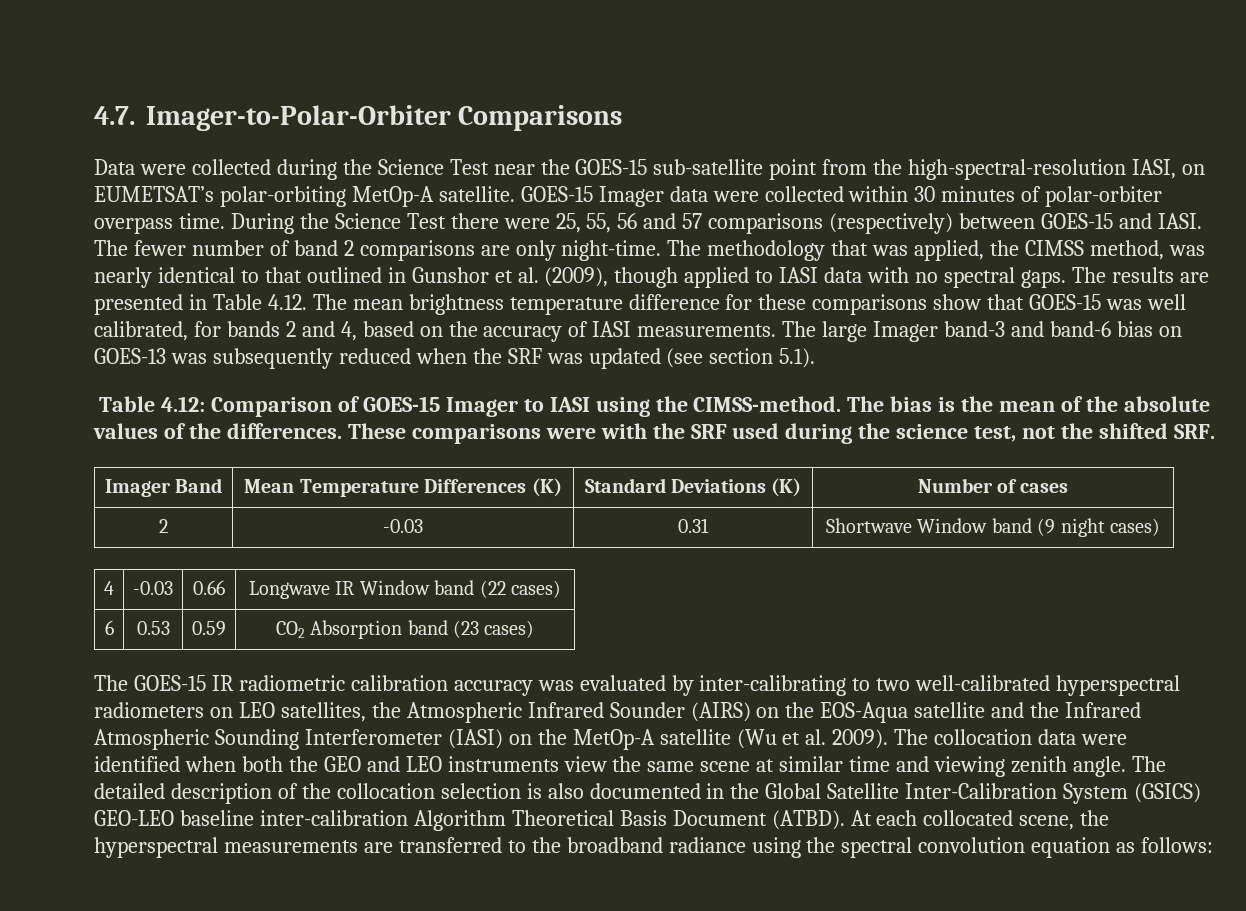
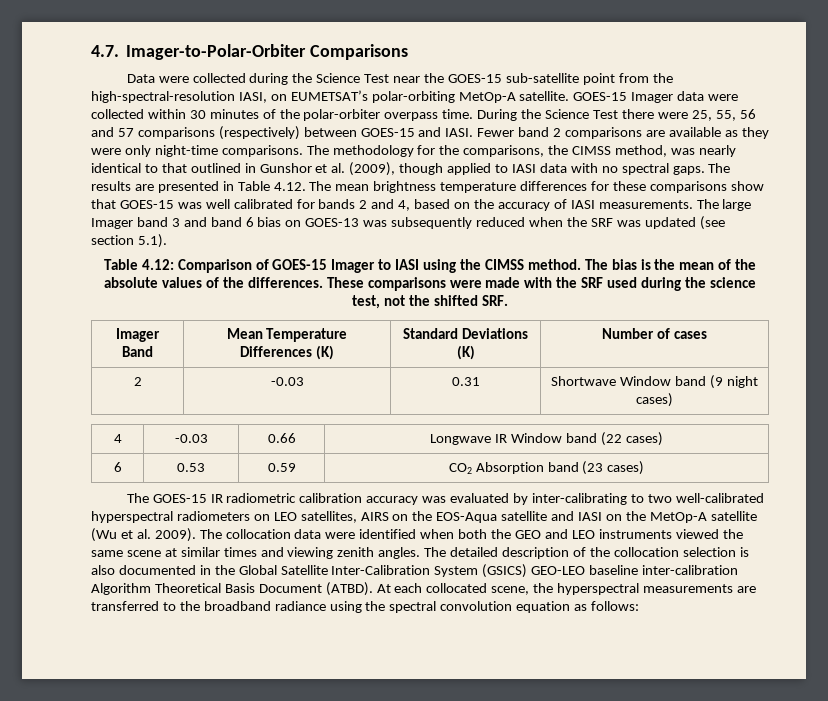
- GOES-15 Imager data were collected within 30 minutes of polar-orbiter overpass time.
+ GOES-15 Imager data were collected within 30 minutes of the polar-orbiter overpass time.
- The fewer number of band 2 comparisons are only night-time. The methodology that was applied, the CIMSS method, was nearly identical to that outlined in Gunshor et al. (2009), though applied to IASI data with no spectral gaps.
+ Fewer band 2 comparisons are available as they were only night-time comparisons. The methodology for the comparisons, the CIMSS method, was nearly identical to that outlined in Gunshor et al. (2009), though applied to IASI data with no spectral gaps.
- The results are presented in Table 4.12. The mean brightness temperature difference for these comparisons show that GOES-15 was well calibrated, for bands 2 and 4, based on the accuracy of IASI measurements.
+ The results are presented in Table 4.12. The mean brightness temperature differences for these comparisons show that GOES-15 was well calibrated for bands 2 and 4, based on the accuracy of IASI measurements.
- The large Imager band-3 and band-6 bias on GOES-13 was subsequently reduced when the SRF was updated (see section 5.1).
+ The large Imager band 3 and band 6 bias on GOES-13 was subsequently reduced when the SRF was updated (see section 5.1).
- Table 4.12: Comparison of GOES-15 Imager to IASI using the CIMSS-method.
+ Table 4.12: Comparison of GOES-15 Imager to IASI using the CIMSS method.
- These comparisons were with the SRF used during the science test, not the shifted SRF.
+ These comparisons were made with the SRF used during the science test, not the shifted SRF.
- The GOES-15 IR radiometric calibration accuracy was evaluated by inter-calibrating to two well-calibrated hyperspectral radiometers on LEO satellites, the Atmospheric Infrared Sounder (AIRS) on the EOS-Aqua satellite and the Infrared Atmospheric Sounding Interferometer (IASI) on the MetOp-A satellite (Wu et al. 2009).
+ The GOES-15 IR radiometric calibration accuracy was evaluated by inter-calibrating to two well-calibrated hyperspectral radiometers on LEO satellites, AIRS on the EOS-Aqua satellite and IASI on the MetOp-A satellite (Wu et al. 2009).
- The collocation data were identified when both the GEO and LEO instruments view the same scene at similar time and viewing zenith angle.
+ The collocation data were identified when both the GEO and LEO instruments viewed the same scene at similar times and viewing zenith angles.

